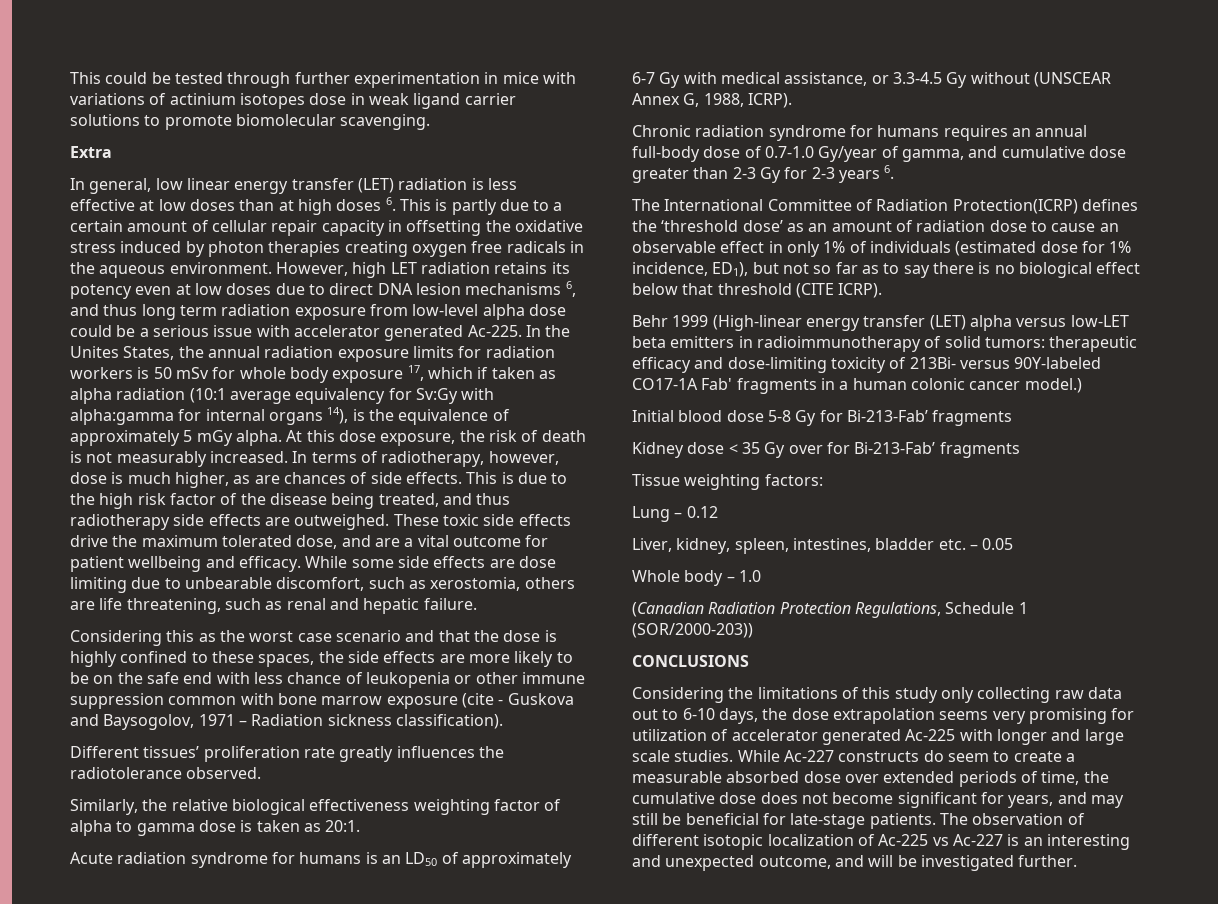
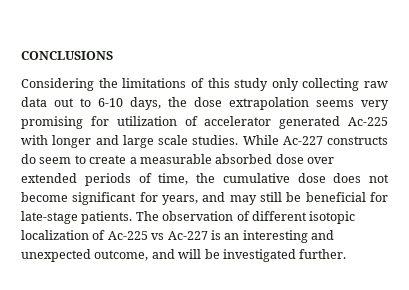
- This could be tested through further experimentation in mice with variations of actinium isotopes dose in weak ligand carrier solutions to promote biomolecular scavenging.
- Extra
- In general, low linear energy transfer (LET) radiation is less effective at low doses than at high doses 6. This is partly due to a certain amount of cellular repair capacity in offsetting the oxidative stress induced by photon therapies creating oxygen free radicals in the aqueous environment. However, high LET radiation retains its potency even at low doses due to direct DNA lesion mechanisms 6, and thus long term radiation exposure from low-level alpha dose could be a serious issue with accelerator generated Ac-225. In the Unites States, the annual radiation exposure limits for radiation workers is 50 mSv for whole body exposure 17, which if taken as alpha radiation (10:1 average equivalency for Sv:Gy with alpha:gamma for internal organs 14), is the equivalence of approximately 5 mGy alpha. At this dose exposure, the risk of death is not measurably increased. In terms of radiotherapy, however, dose is much higher, as are chances of side effects. This is due to the high risk factor of the disease being treated, and thus radiotherapy side effects are outweighed. These toxic side effects drive the maximum tolerated dose, and are a vital outcome for patient wellbeing and efficacy. While some side effects are dose limiting due to unbearable discomfort, such as xerostomia, others are life threatening, such as renal and hepatic failure.
- Considering this as the worst case scenario and that the dose is highly confined to these spaces, the side effects are more likely to be on the safe end with less chance of leukopenia or other immune suppression common with bone marrow exposure (cite - Guskova and Baysogolov, 1971 – Radiation sickness classification).
- Different tissues’ proliferation rate greatly influences the radiotolerance observed.
- Similarly, the relative biological effectiveness weighting factor of alpha to gamma dose is taken as 20:1.
- Acute radiation syndrome for humans is an LD50 of approximately 6-7 Gy with medical assistance, or 3.3-4.5 Gy without (UNSCEAR Annex G, 1988, ICRP).
- Chronic radiation syndrome for humans requires an annual full-body dose of 0.7-1.0 Gy/year of gamma, and cumulative dose greater than 2-3 Gy for 2-3 years 6.
- The International Committee of Radiation Protection(ICRP) defines the ‘threshold dose’ as an amount of radiation dose to cause an observable effect in only 1% of individuals (estimated dose for 1% incidence, ED1), but not so far as to say there is no biological effect below that threshold (CITE ICRP).
- Behr 1999 (High-linear energy transfer (LET) alpha versus low-LET beta emitters in radioimmunotherapy of solid tumors: therapeutic efficacy and dose-limiting toxicity of 213Bi- versus 90Y-labeled CO17-1A Fab' fragments in a human colonic cancer model.)
- Initial blood dose 5-8 Gy for Bi-213-Fab’ fragments
- Kidney dose < 35 Gy over for Bi-213-Fab’ fragments
- Tissue weighting factors:
- Lung – 0.12
- Liver, kidney, spleen, intestines, bladder etc. – 0.05
- Whole body – 1.0
- (Canadian Radiation Protection Regulations, Schedule 1 (SOR/2000-203))

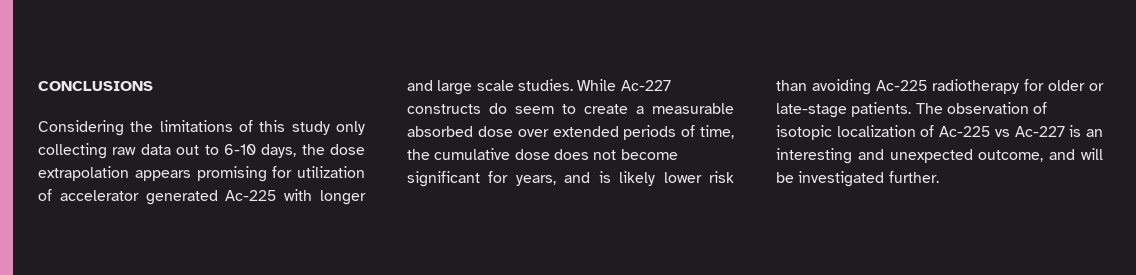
- Considering the limitations of this study only collecting raw data out to 6-10 days, the dose extrapolation seems very promising for utilization of accelerator generated Ac-225 with longer and large scale studies.
+ Considering the limitations of this study only collecting raw data out to 6-10 days, the dose extrapolation appears promising for utilization of accelerator generated Ac-225 with longer and large scale studies.
- While Ac-227 constructs do seem to create a measurable absorbed dose over extended periods of time, the cumulative dose does not become significant for years, and may still be beneficial for late-stage patients.
+ While Ac-227 constructs do seem to create a measurable absorbed dose over extended periods of time, the cumulative dose does not become significant for years, and is likely lower risk than avoiding Ac-225 radiotherapy for older or late-stage patients.
- The observation of different isotopic localization of Ac-225 vs Ac-227 is an interesting and unexpected outcome, and will be investigated further.
+ The observation of isotopic localization of Ac-225 vs Ac-227 is an interesting and unexpected outcome, and will be investigated further.

